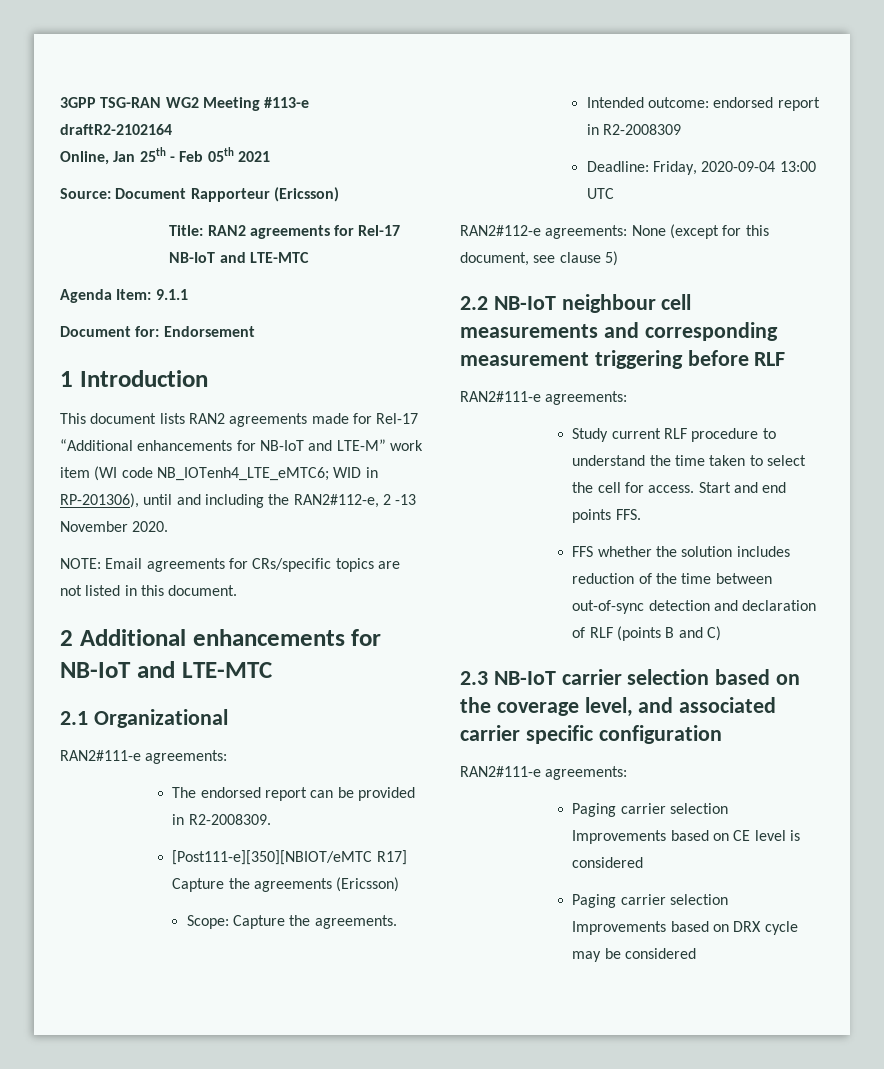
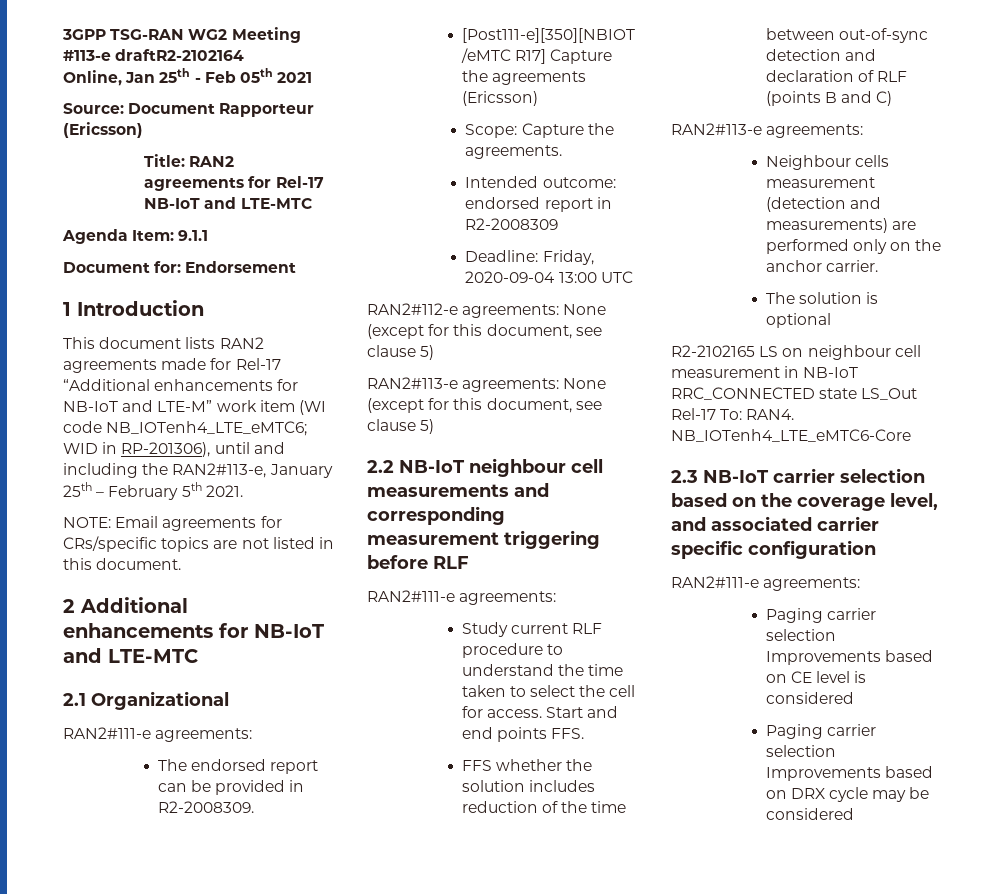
- This document lists RAN2 agreements made for Rel-17 “Additional enhancements for NB-IoT and LTE-M” work item (WI code NB_IOTenh4_LTE_eMTC6; WID in RP-201306), until and including the RAN2#112-e, 2 -13 November 2020.
+ This document lists RAN2 agreements made for Rel-17 “Additional enhancements for NB-IoT and LTE-M” work item (WI code NB_IOTenh4_LTE_eMTC6; WID in RP-201306), until and including the RAN2#113-e, January 25th – February 5th 2021.
+ RAN2#113-e agreements: None (except for this document, see clause 5)
  FFS whether the solution includes reduction of the time between out-of-sync detection and declaration of RLF (points B and C)
+ RAN2#113-e agreements:
+ Neighbour cells measurement (detection and measurements) are performed only on the anchor carrier.
+ The solution is optional
+ R2-2102165 LS on neighbour cell measurement in NB-IoT RRC_CONNECTED state LS_Out Rel-17 To: RAN4. NB_IOTenh4_LTE_eMTC6-Core

